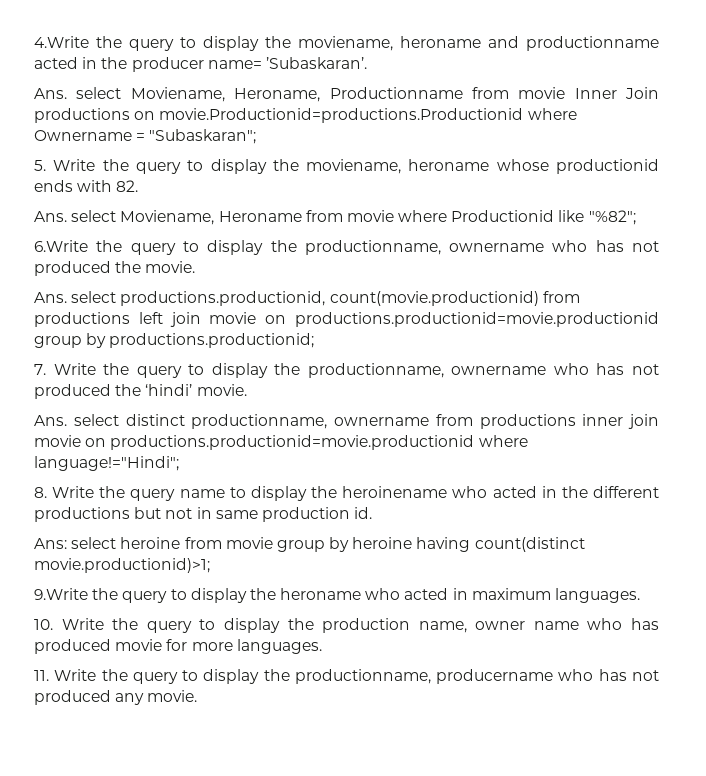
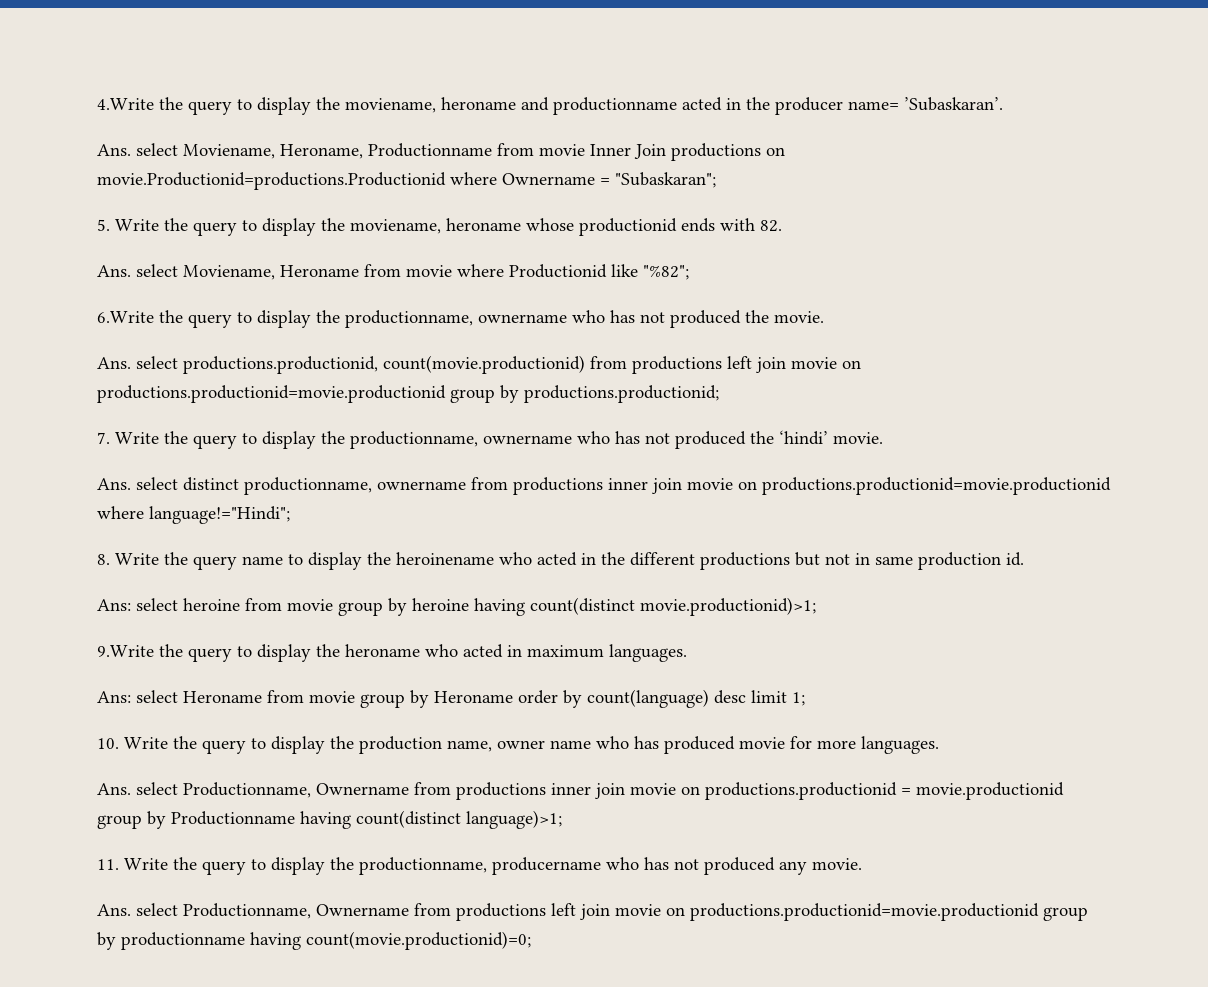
+ Ans: select Heroname from movie group by Heroname order by count(language) desc limit 1;
+ Ans. select Productionname, Ownername from productions inner join movie on productions.productionid = movie.productionid group by Productionname having count(distinct language)>1;
+ Ans. select Productionname, Ownername from productions left join movie on productions.productionid=movie.productionid group by productionname having count(movie.productionid)=0;

